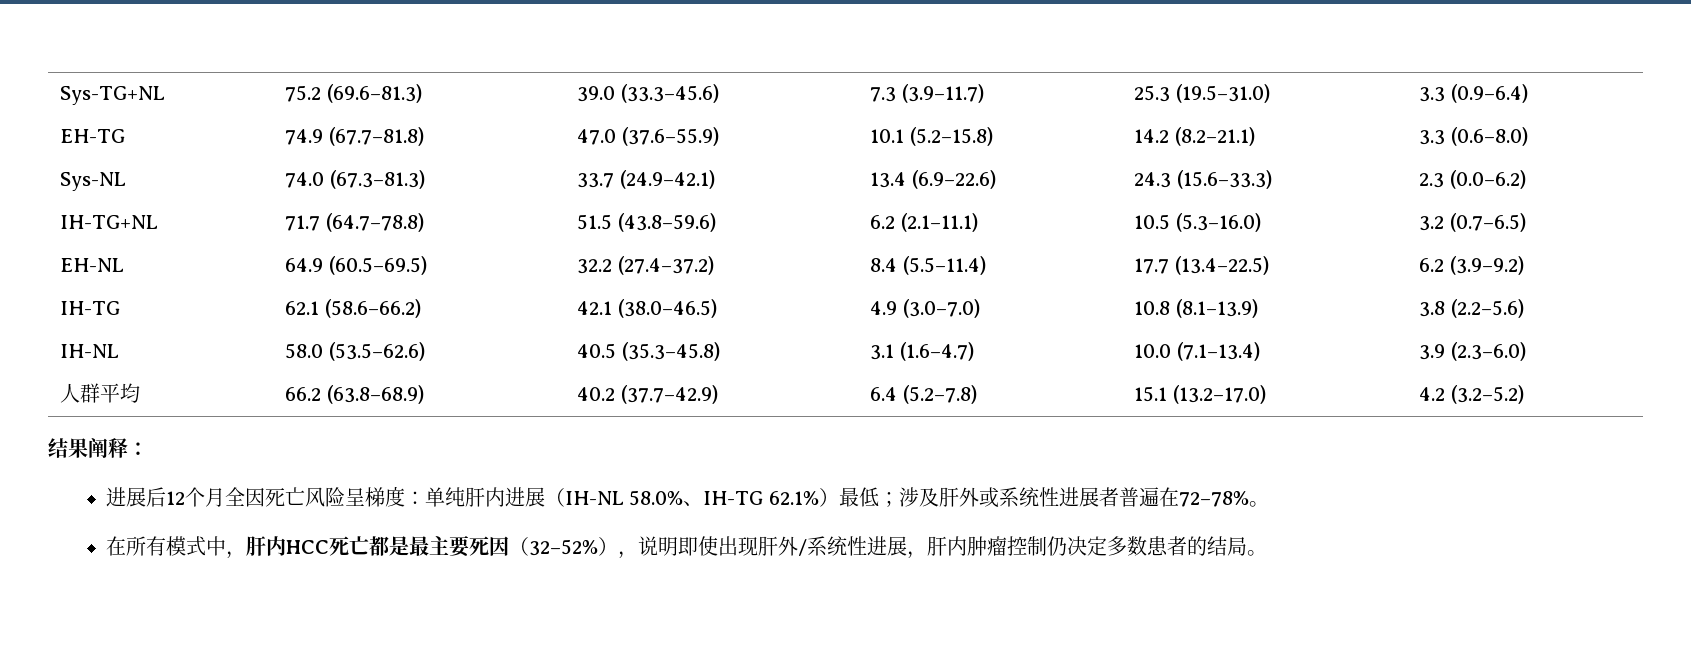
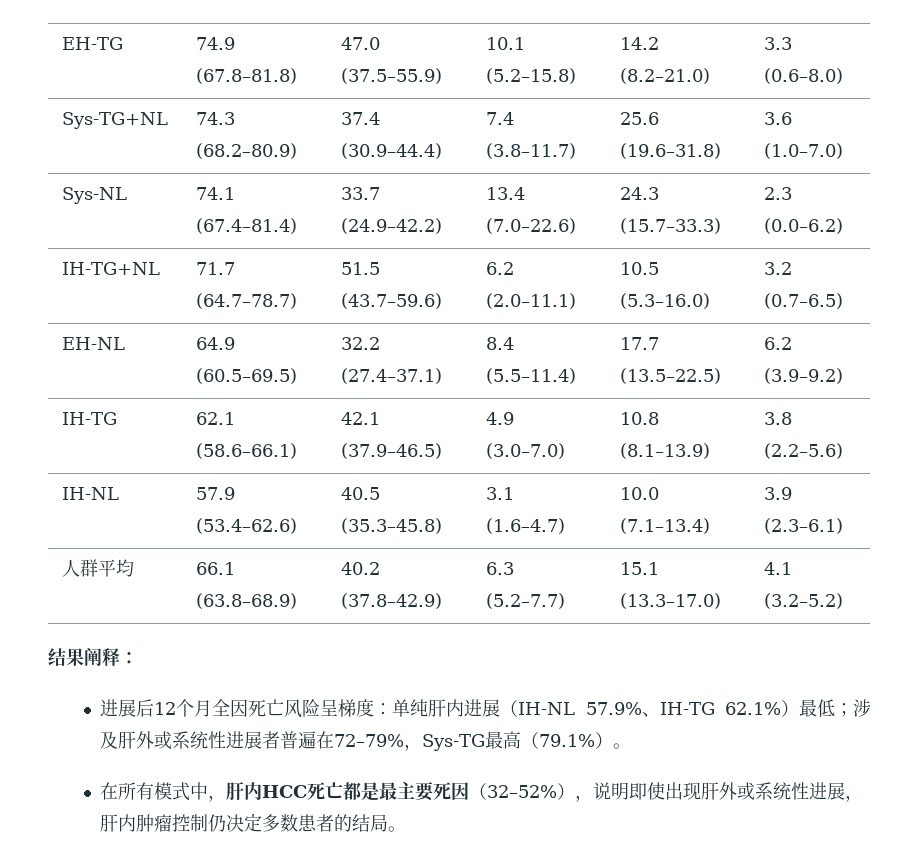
- Sys-TG+NL | 75.2 (69.6–81.3) | 39.0 (33.3–45.6) | 7.3 (3.9–11.7) | 25.3 (19.5–31.0) | 3.3 (0.9–6.4)
- EH-TG | 74.9 (67.7–81.8) | 47.0 (37.6–55.9) | 10.1 (5.2–15.8) | 14.2 (8.2–21.1) | 3.3 (0.6–8.0)
+ EH-TG | 74.9 (67.8–81.8) | 47.0 (37.5–55.9) | 10.1 (5.2–15.8) | 14.2 (8.2–21.0) | 3.3 (0.6–8.0)
+ Sys-TG+NL | 74.3 (68.2–80.9) | 37.4 (30.9–44.4) | 7.4 (3.8–11.7) | 25.6 (19.6–31.8) | 3.6 (1.0–7.0)
- Sys-NL | 74.0 (67.3–81.3) | 33.7 (24.9–42.1) | 13.4 (6.9–22.6) | 24.3 (15.6–33.3) | 2.3 (0.0–6.2)
+ Sys-NL | 74.1 (67.4–81.4) | 33.7 (24.9–42.2) | 13.4 (7.0–22.6) | 24.3 (15.7–33.3) | 2.3 (0.0–6.2)
- IH-TG+NL | 71.7 (64.7–78.8) | 51.5 (43.8–59.6) | 6.2 (2.1–11.1) | 10.5 (5.3–16.0) | 3.2 (0.7–6.5)
+ IH-TG+NL | 71.7 (64.7–78.7) | 51.5 (43.7–59.6) | 6.2 (2.0–11.1) | 10.5 (5.3–16.0) | 3.2 (0.7–6.5)
- EH-NL | 64.9 (60.5–69.5) | 32.2 (27.4–37.2) | 8.4 (5.5–11.4) | 17.7 (13.4–22.5) | 6.2 (3.9–9.2)
+ EH-NL | 64.9 (60.5–69.5) | 32.2 (27.4–37.1) | 8.4 (5.5–11.4) | 17.7 (13.5–22.5) | 6.2 (3.9–9.2)
- IH-TG | 62.1 (58.6–66.2) | 42.1 (38.0–46.5) | 4.9 (3.0–7.0) | 10.8 (8.1–13.9) | 3.8 (2.2–5.6)
+ IH-TG | 62.1 (58.6–66.1) | 42.1 (37.9–46.5) | 4.9 (3.0–7.0) | 10.8 (8.1–13.9) | 3.8 (2.2–5.6)
- IH-NL | 58.0 (53.5–62.6) | 40.5 (35.3–45.8) | 3.1 (1.6–4.7) | 10.0 (7.1–13.4) | 3.9 (2.3–6.0)
+ IH-NL | 57.9 (53.4–62.6) | 40.5 (35.3–45.8) | 3.1 (1.6–4.7) | 10.0 (7.1–13.4) | 3.9 (2.3–6.1)
- 人群平均 | 66.2 (63.8–68.9) | 40.2 (37.7–42.9) | 6.4 (5.2–7.8) | 15.1 (13.2–17.0) | 4.2 (3.2–5.2)
+ 人群平均 | 66.1 (63.8–68.9) | 40.2 (37.8–42.9) | 6.3 (5.2–7.7) | 15.1 (13.3–17.0) | 4.1 (3.2–5.2)
- 进展后12个月全因死亡风险呈梯度：单纯肝内进展（IH-NL 58.0%、IH-TG 62.1%）最低；涉及肝外或系统性进展者普遍在72–78%。
+ 进展后12个月全因死亡风险呈梯度：单纯肝内进展（IH-NL 57.9%、IH-TG 62.1%）最低；涉及肝外或系统性进展者普遍在72–79%，Sys-TG最高（79.1%）。
- 在所有模式中，肝内HCC死亡都是最主要死因（32–52%），说明即使出现肝外/系统性进展，肝内肿瘤控制仍决定多数患者的结局。
+ 在所有模式中，肝内HCC死亡都是最主要死因（32–52%），说明即使出现肝外或系统性进展，肝内肿瘤控制仍决定多数患者的结局。

